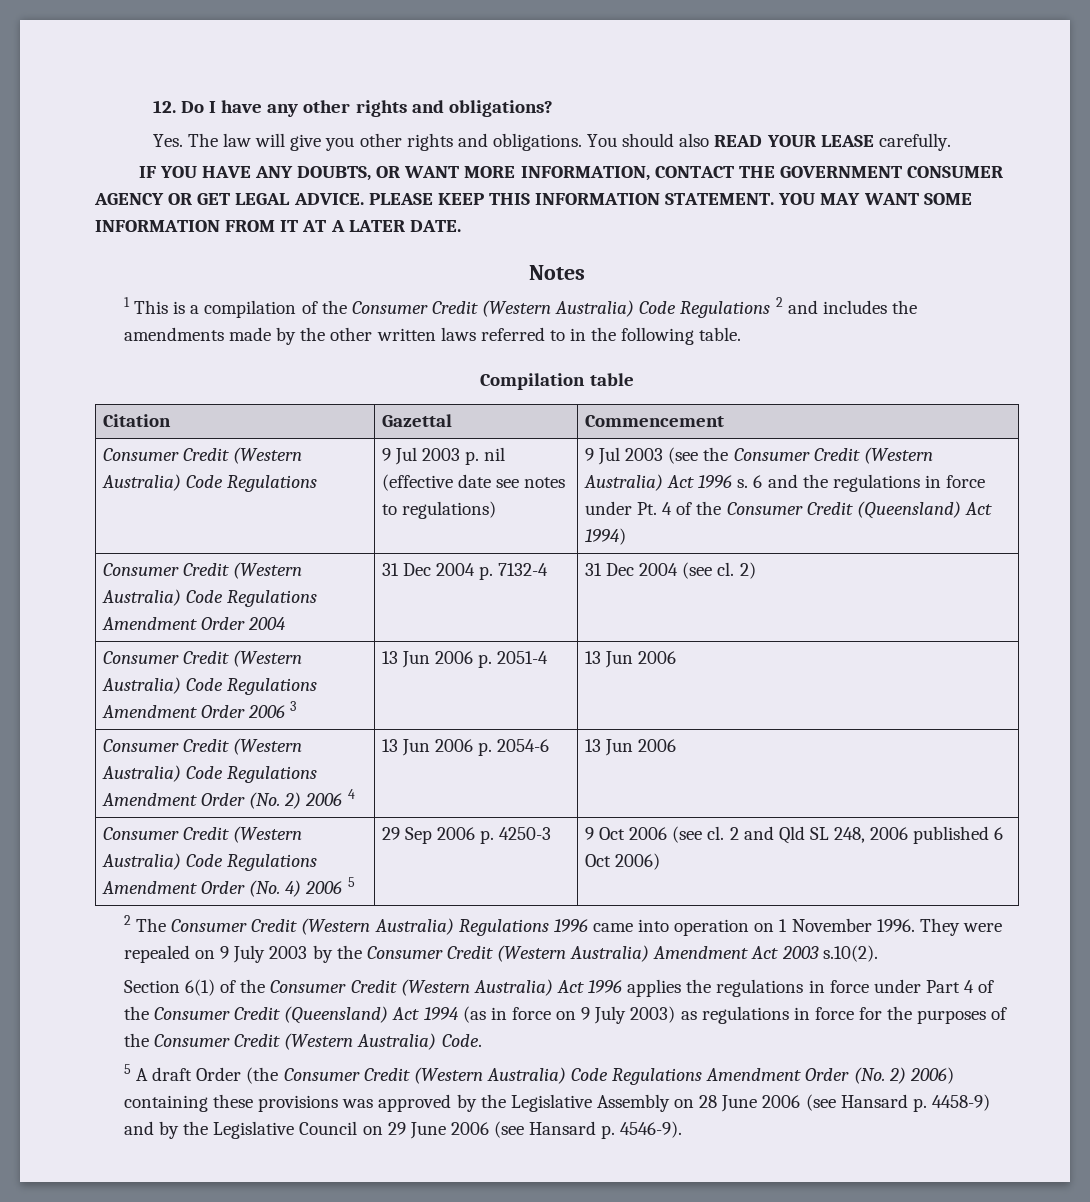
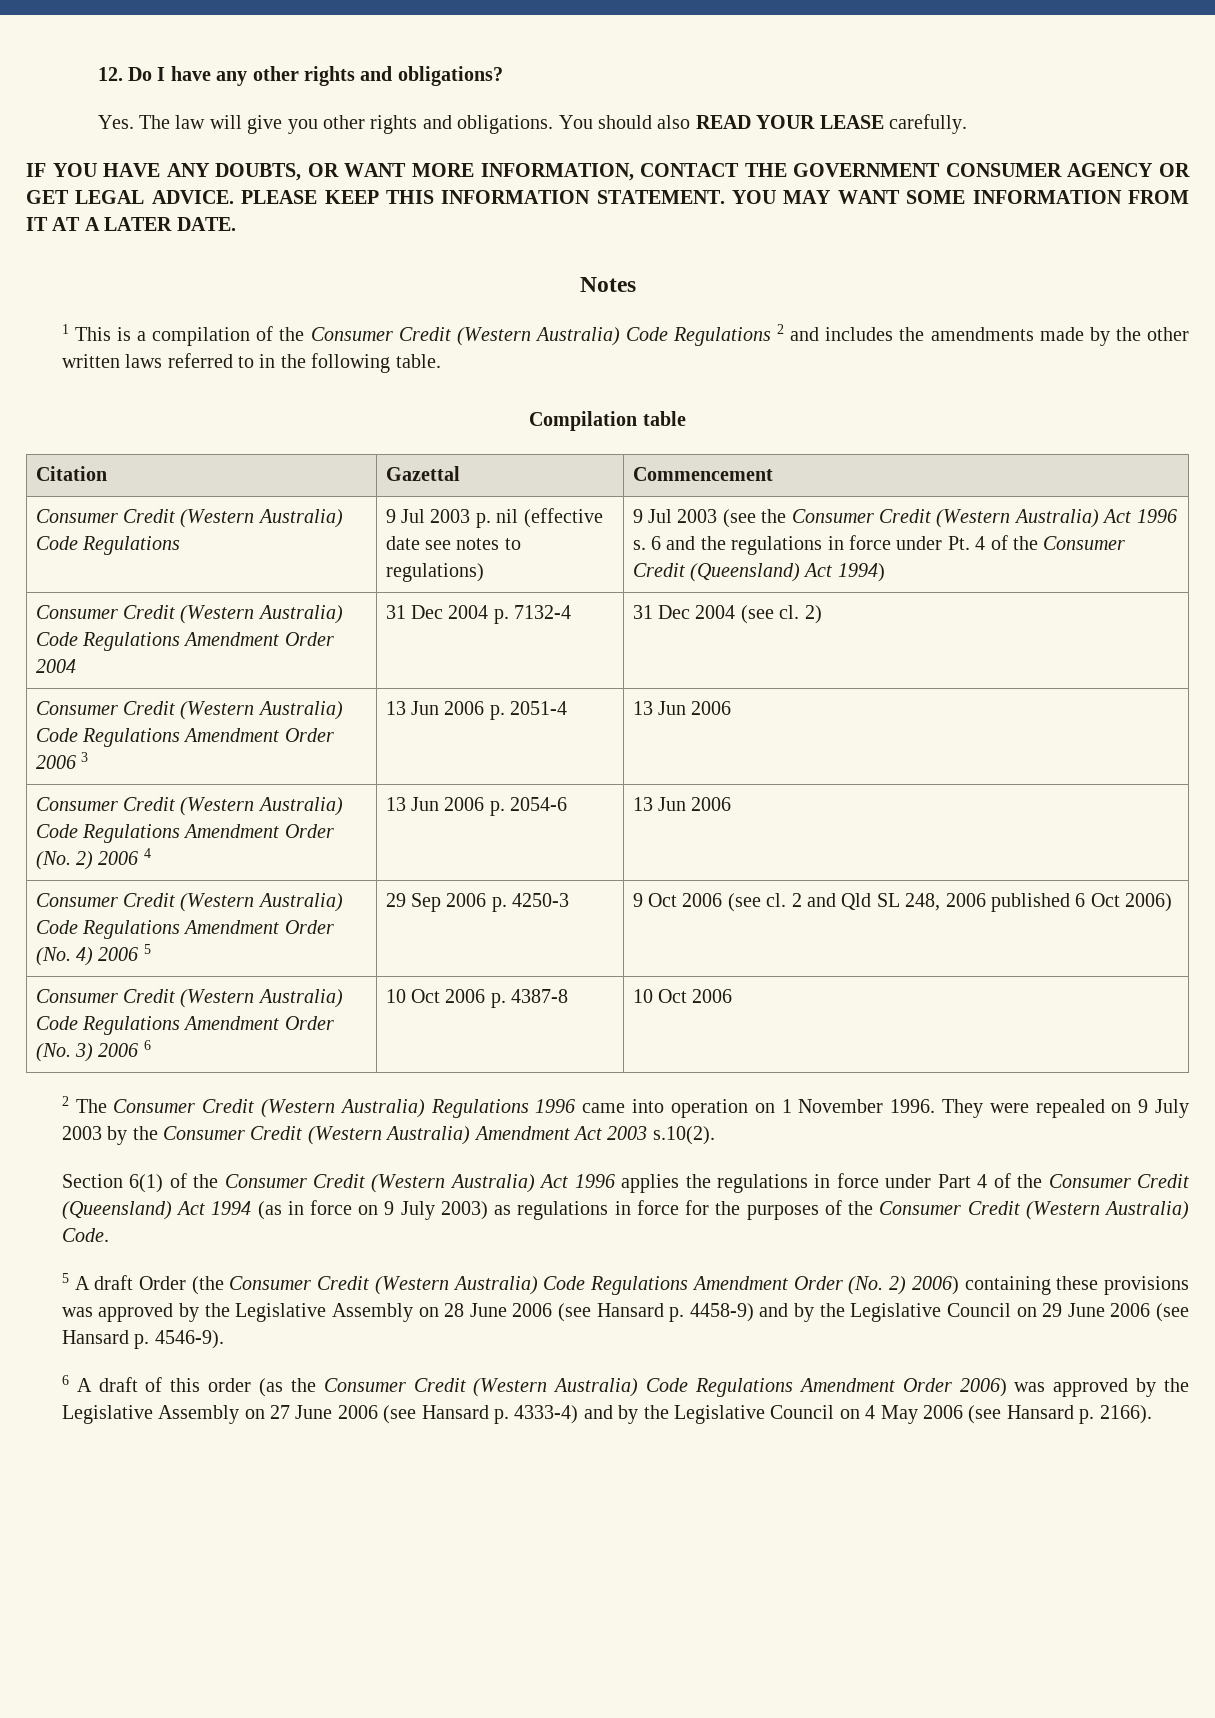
+ Consumer Credit (Western Australia) Code Regulations Amendment Order (No. 3) 2006 6 | 10 Oct 2006 p. 4387-8 | 10 Oct 2006
+ 6 A draft of this order (as the Consumer Credit (Western Australia) Code Regulations Amendment Order 2006) was approved by the Legislative Assembly on 27 June 2006 (see Hansard p. 4333-4) and by the Legislative Council on 4 May 2006 (see Hansard p. 2166).

